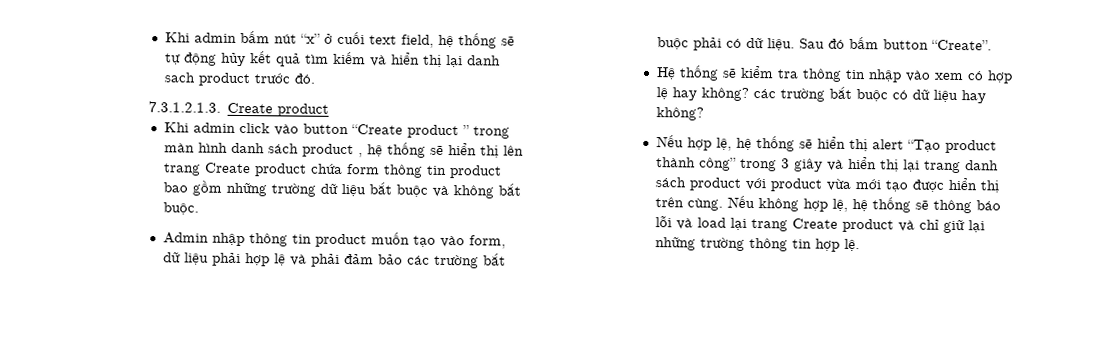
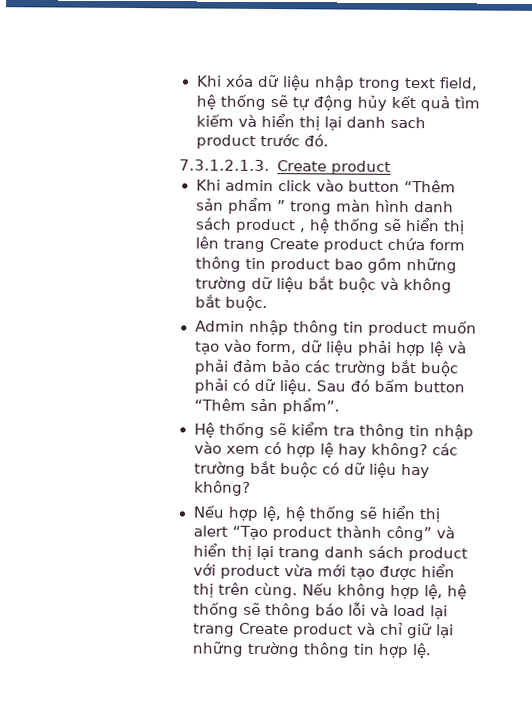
- Khi admin bấm nút “x” ở cuối text field, hệ thống sẽ tự động hủy kết quả tìm kiếm và hiển thị lại danh sach product trước đó.
+ Khi xóa dữ liệu nhập trong text field, hệ thống sẽ tự động hủy kết quả tìm kiếm và hiển thị lại danh sach product trước đó.
- Khi admin click vào button “Create product ” trong màn hình danh sách product , hệ thống sẽ hiển thị lên trang Create product chứa form thông tin product bao gồm những trường dữ liệu bắt buộc và không bắt buộc.
+ Khi admin click vào button “Thêm sản phẩm ” trong màn hình danh sách product , hệ thống sẽ hiển thị lên trang Create product chứa form thông tin product bao gồm những trường dữ liệu bắt buộc và không bắt buộc.
- Sau đó bấm button “Create”.
+ Sau đó bấm button “Thêm sản phẩm”.
- Nếu hợp lệ, hệ thống sẽ hiển thị alert “Tạo product thành công” trong 3 giây và hiển thị lại trang danh sách product với product vừa mới tạo được hiển thị trên cùng.
+ Nếu hợp lệ, hệ thống sẽ hiển thị alert “Tạo product thành công” và hiển thị lại trang danh sách product với product vừa mới tạo được hiển thị trên cùng.

